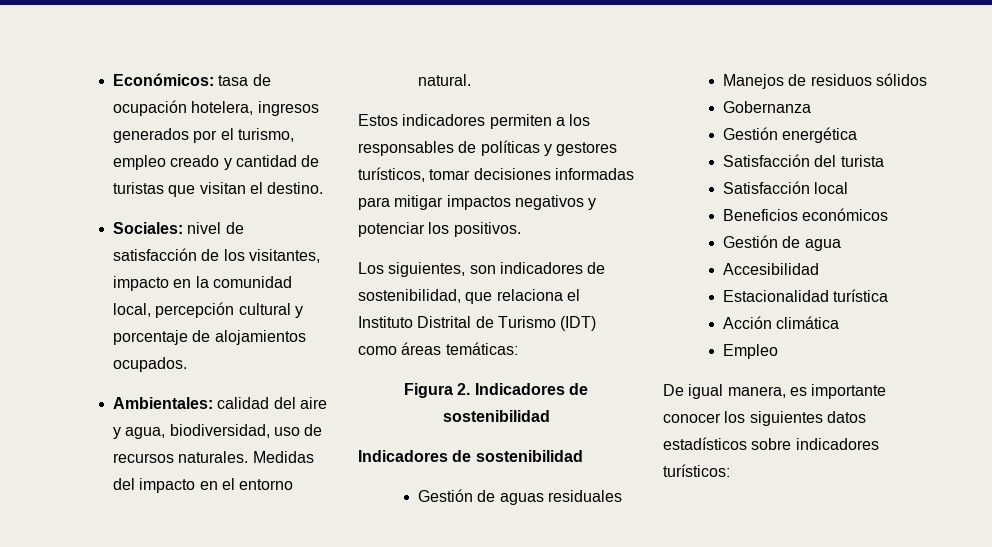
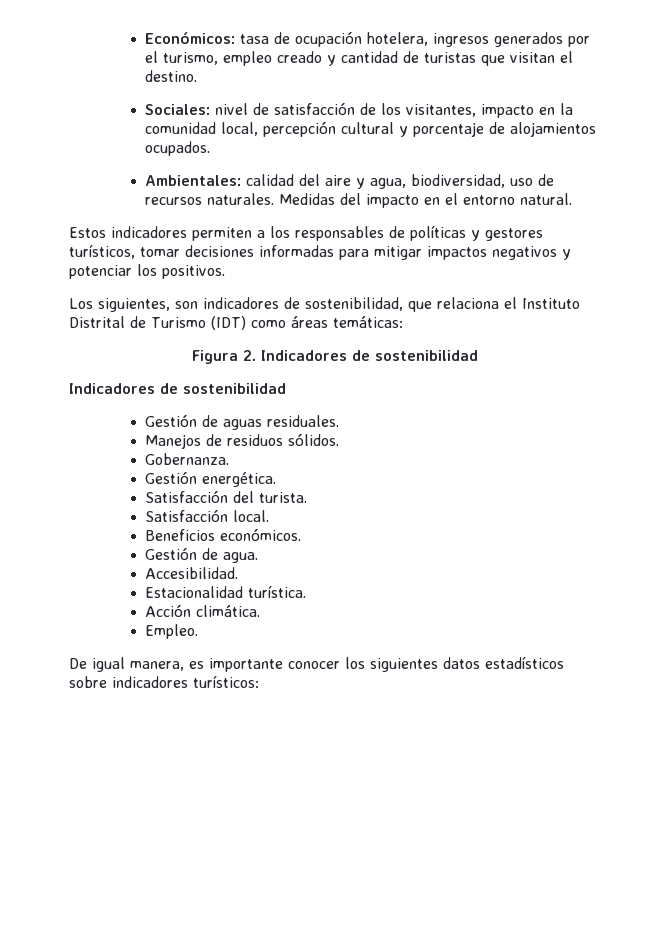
- Gestión de aguas residuales
+ Gestión de aguas residuales.
- Manejos de residuos sólidos
- Gobernanza
- Gestión energética
+ Manejos de residuos sólidos.
+ Gobernanza.
+ Gestión energética.
- Satisfacción del turista
- Satisfacción local
+ Satisfacción del turista.
+ Satisfacción local.
- Beneficios económicos
- Gestión de agua
- Accesibilidad
+ Beneficios económicos.
+ Gestión de agua.
+ Accesibilidad.
- Estacionalidad turística
+ Estacionalidad turística.
- Acción climática
- Empleo
+ Acción climática.
+ Empleo.

